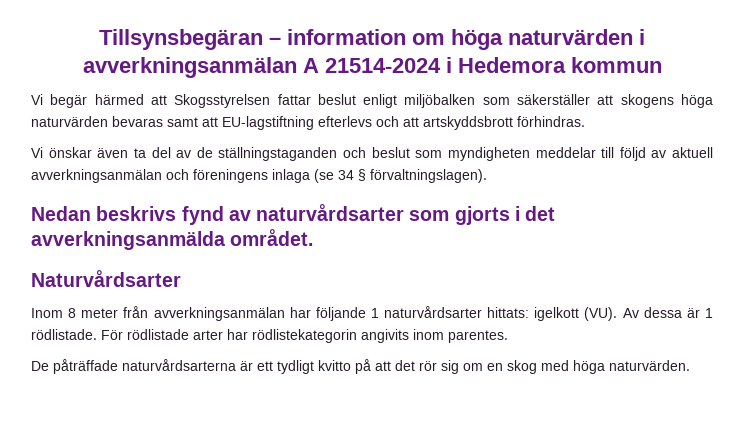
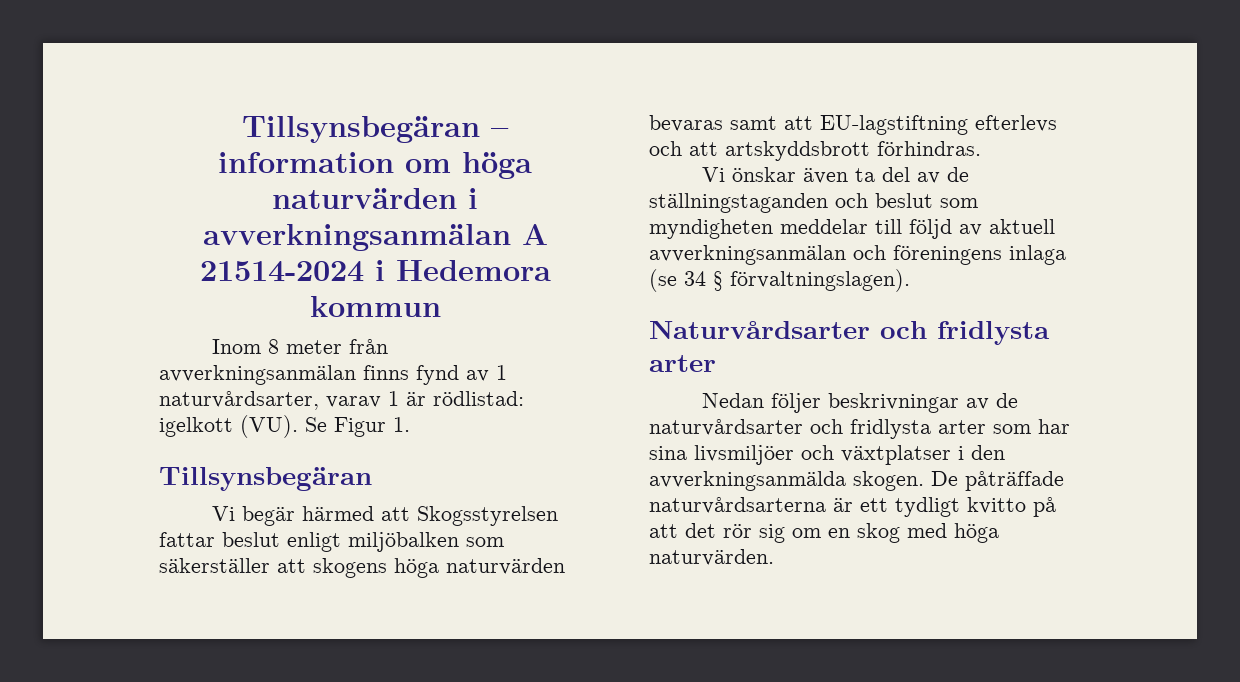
+ Inom 8 meter från avverkningsanmälan finns fynd av 1 naturvårdsarter, varav 1 är rödlistad: igelkott (VU). Se Figur 1.
+ Tillsynsbegäran
- Nedan beskrivs fynd av naturvårdsarter som gjorts i det avverkningsanmälda området.
- Naturvårdsarter
- Inom 8 meter från avverkningsanmälan har följande 1 naturvårdsarter hittats: igelkott (VU). Av dessa är 1 rödlistade. För rödlistade arter har rödlistekategorin angivits inom parentes.
- De påträffade naturvårdsarterna är ett tydligt kvitto på att det rör sig om en skog med höga naturvärden.
+ Naturvårdsarter och fridlysta arter
+ Nedan följer beskrivningar av de naturvårdsarter och fridlysta arter som har sina livsmiljöer och växtplatser i den avverkningsanmälda skogen. De påträffade naturvårdsarterna är ett tydligt kvitto på att det rör sig om en skog med höga naturvärden.

